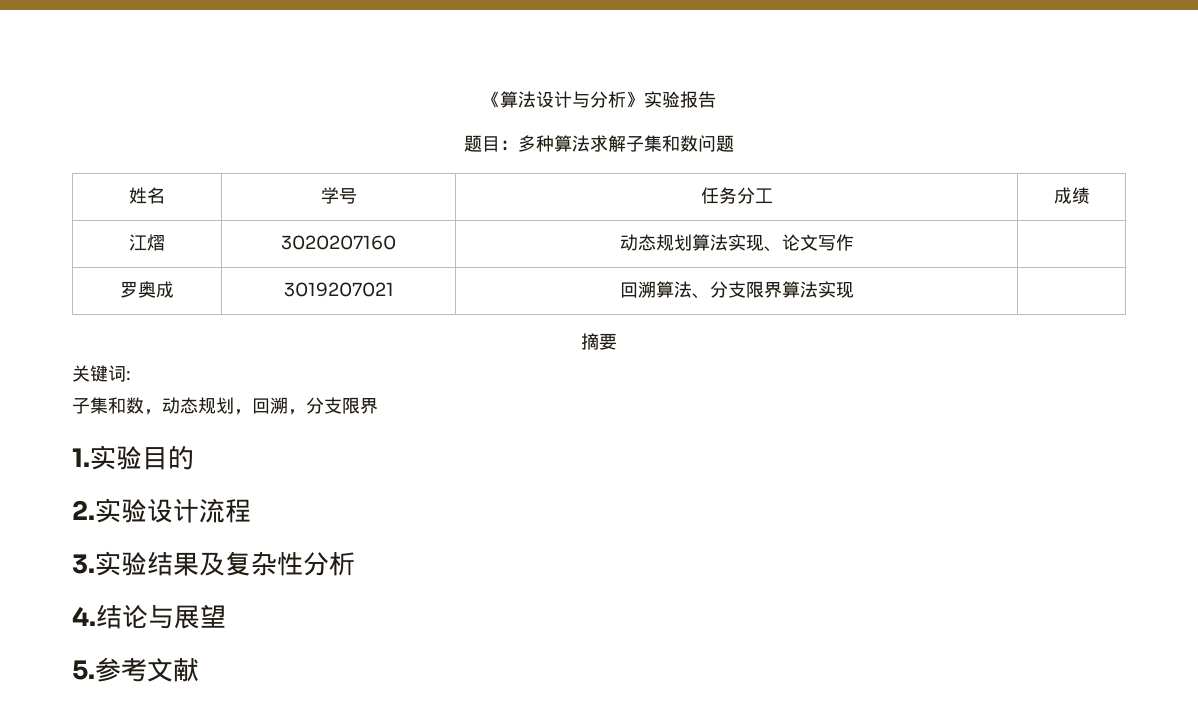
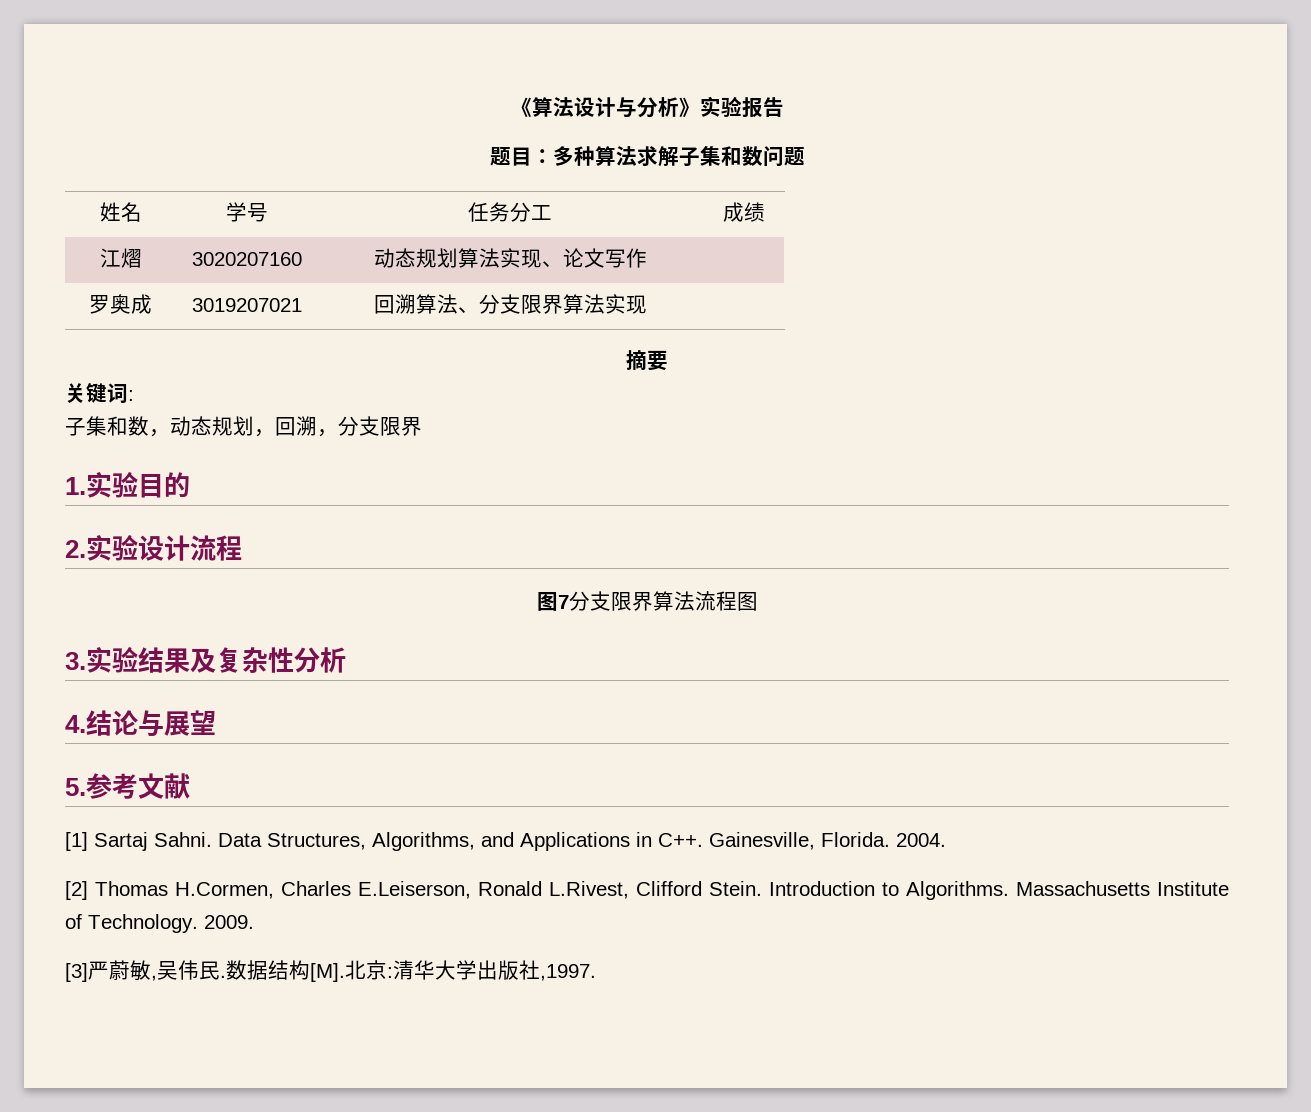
+ 图7分支限界算法流程图
+ [1] Sartaj Sahni. Data Structures, Algorithms, and Applications in C++. Gainesville, Florida. 2004.
+ [2] Thomas H.Cormen, Charles E.Leiserson, Ronald L.Rivest, Clifford Stein. Introduction to Algorithms. Massachusetts Institute of Technology. 2009.
+ [3]严蔚敏,吴伟民.数据结构[M].北京:清华大学出版社,1997.

